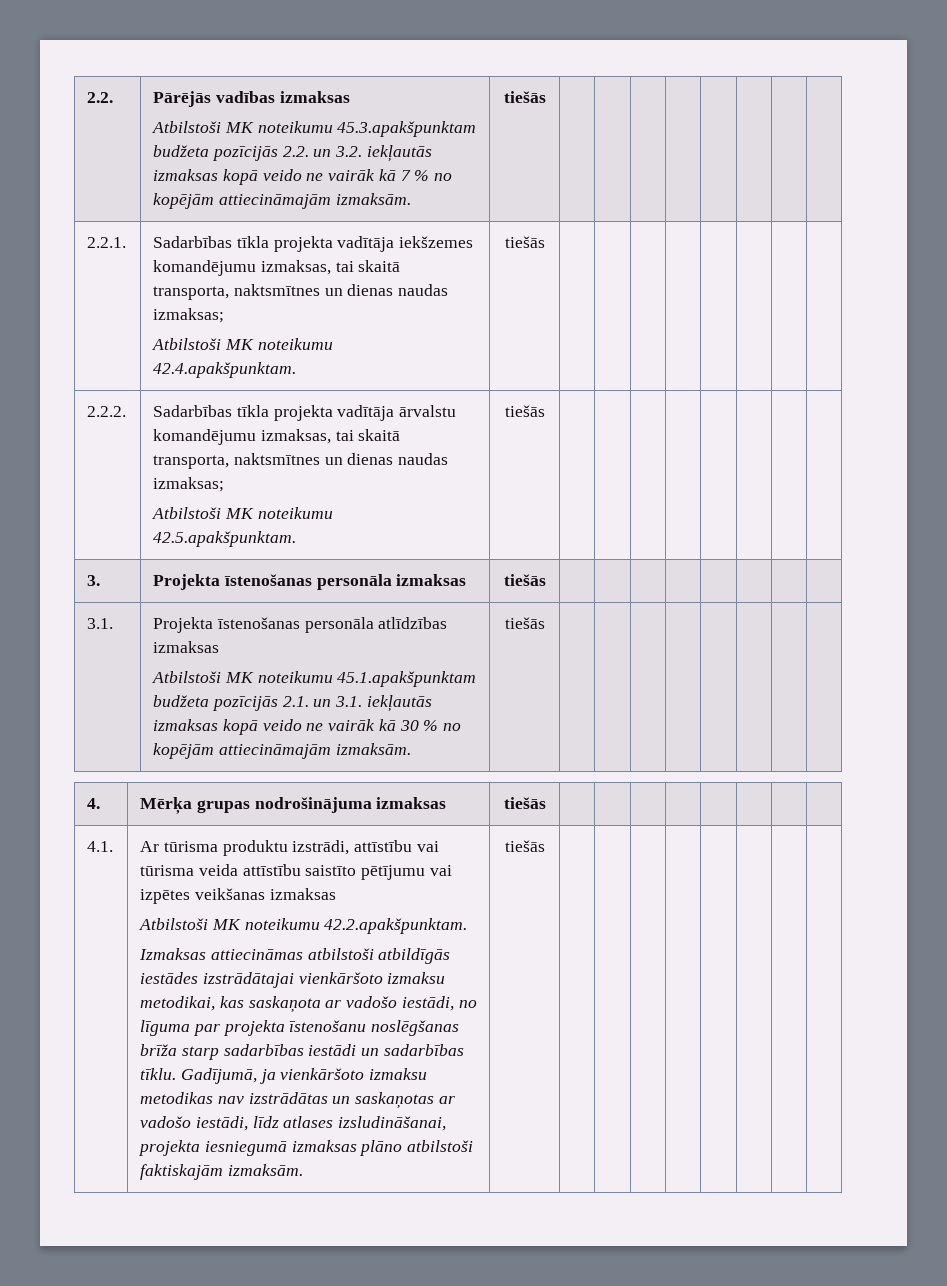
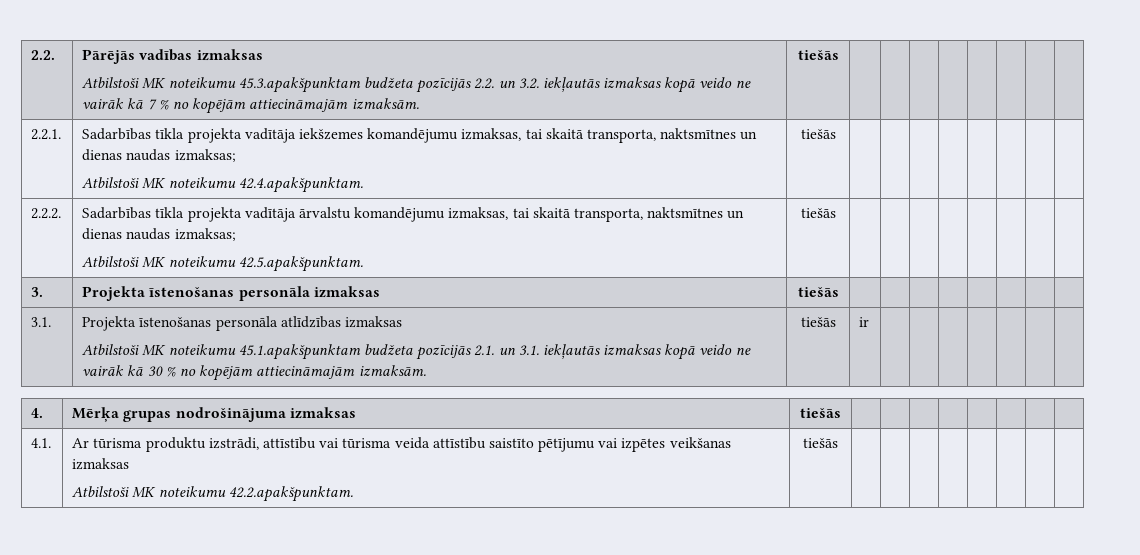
  3.1. | Projekta īstenošanas personāla atlīdzības izmaksas
- Atbilstoši MK noteikumu 45.1.apakšpunktam budžeta pozīcijās 2.1. un 3.1. iekļautās izmaksas kopā veido ne vairāk kā 30 % no kopējām attiecināmajām izmaksām. | tiešās | | | | | | | |
+ Atbilstoši MK noteikumu 45.1.apakšpunktam budžeta pozīcijās 2.1. un 3.1. iekļautās izmaksas kopā veido ne vairāk kā 30 % no kopējām attiecināmajām izmaksām. | tiešās | ir | | | | | | |
- Izmaksas attiecināmas atbilstoši atbildīgās iestādes izstrādātajai vienkāršoto izmaksu metodikai, kas saskaņota ar vadošo iestādi, no līguma par projekta īstenošanu noslēgšanas brīža starp sadarbības iestādi un sadarbības tīklu. Gadījumā, ja vienkāršoto izmaksu metodikas nav izstrādātas un saskaņotas ar vadošo iestādi, līdz atlases izsludināšanai, projekta iesniegumā izmaksas plāno atbilstoši faktiskajām izmaksām.

